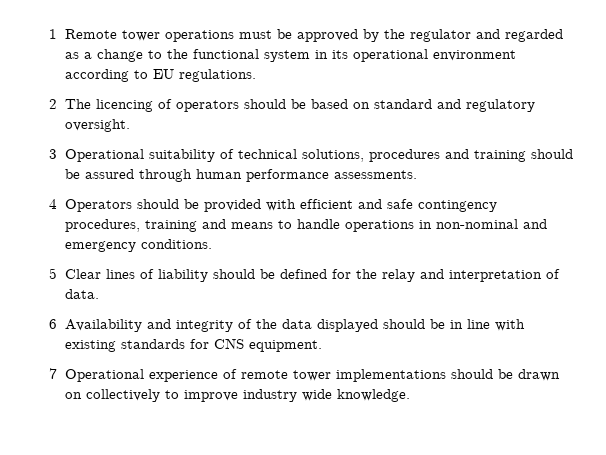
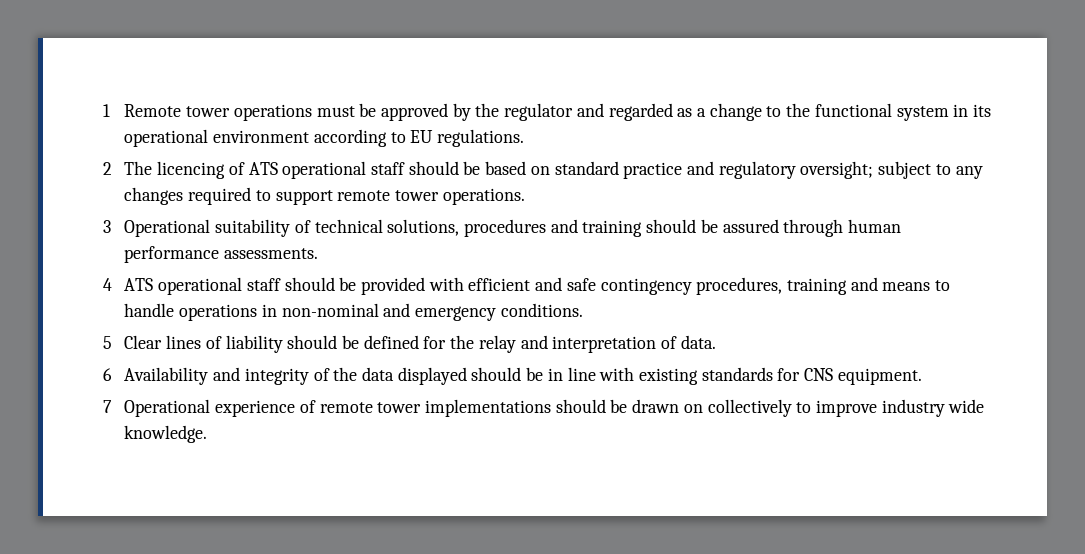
- 2 The licencing of operators should be based on standard and regulatory oversight.
+ 2 The licencing of ATS operational staff should be based on standard practice and regulatory oversight; subject to any changes required to support remote tower operations.
- 4 Operators should be provided with efficient and safe contingency procedures, training and means to handle operations in non-nominal and emergency conditions.
+ 4 ATS operational staff should be provided with efficient and safe contingency procedures, training and means to handle operations in non-nominal and emergency conditions.

